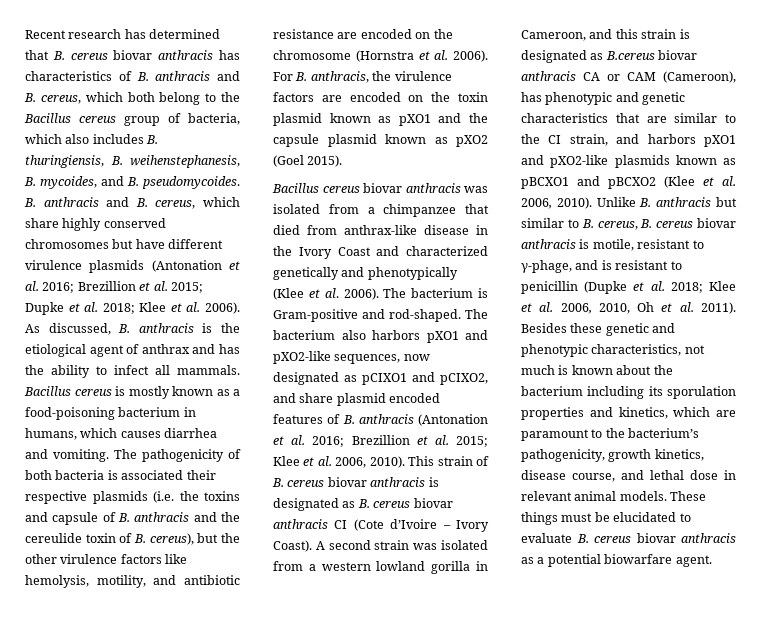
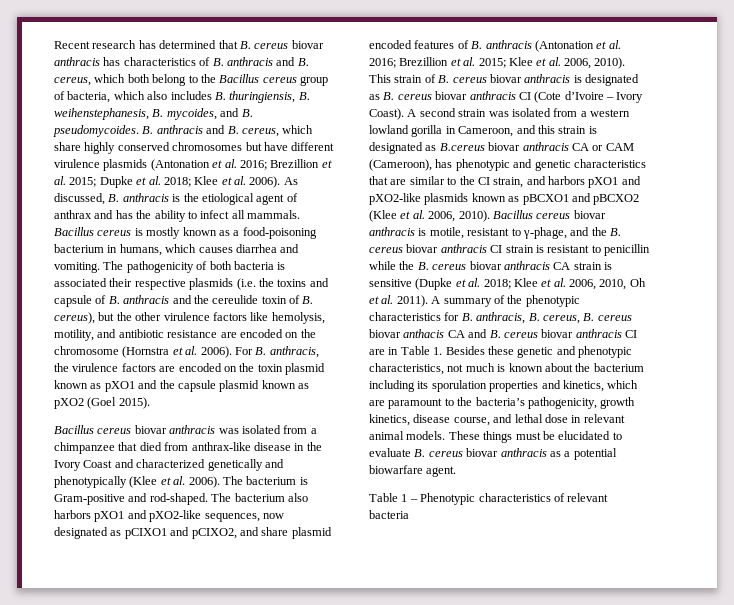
- Unlike B. anthracis but similar to B. cereus, B. cereus biovar anthracis is motile, resistant to γ-phage, and is resistant to penicillin (Dupke et al. 2018; Klee et al. 2006, 2010, Oh et al. 2011).
+ Bacillus cereus biovar anthracis is motile, resistant to γ-phage, and the B. cereus biovar anthracis CI strain is resistant to penicillin while the B. cereus biovar anthracis CA strain is sensitive (Dupke et al. 2018; Klee et al. 2006, 2010, Oh et al. 2011).
- Besides these genetic and phenotypic characteristics, not much is known about the bacterium including its sporulation properties and kinetics, which are paramount to the bacterium’s pathogenicity, growth kinetics, disease course, and lethal dose in relevant animal models.
+ A summary of the phenotypic characteristics for B. anthracis, B. cereus, B. cereus biovar anthacis CA and B. cereus biovar anthracis CI are in Table 1. Besides these genetic and phenotypic characteristics, not much is known about the bacterium including its sporulation properties and kinetics, which are paramount to the bacteria’s pathogenicity, growth kinetics, disease course, and lethal dose in relevant animal models.
+ Table 1 – Phenotypic characteristics of relevant bacteria

